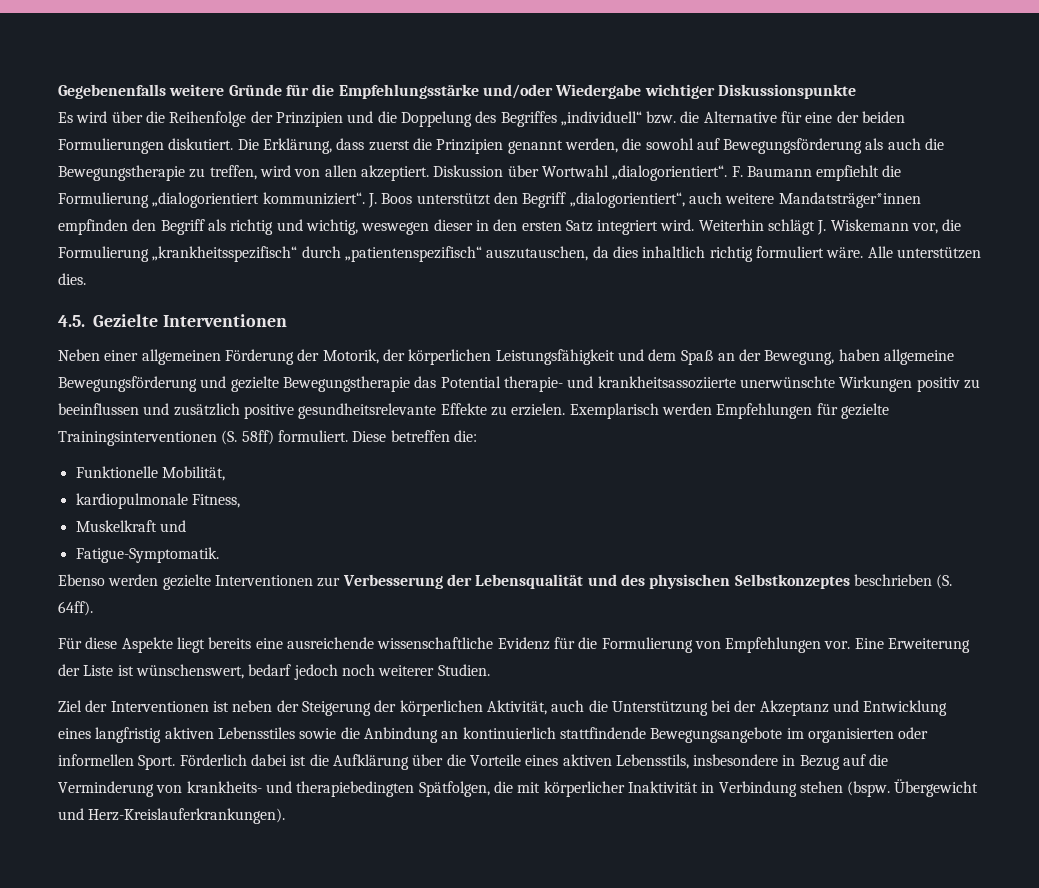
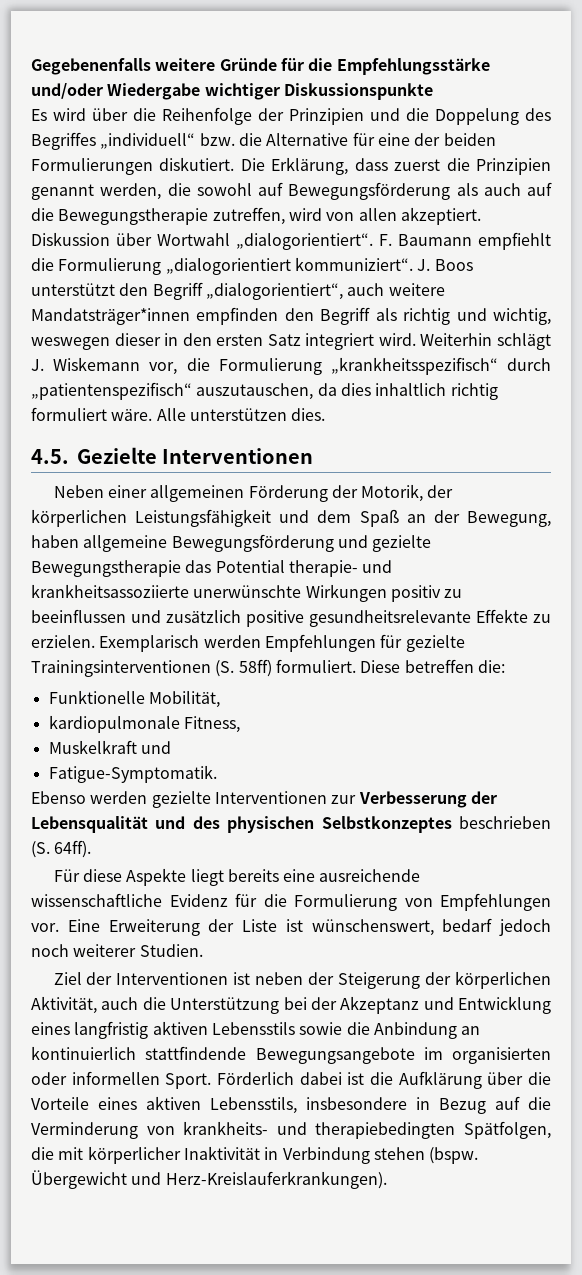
- Die Erklärung, dass zuerst die Prinzipien genannt werden, die sowohl auf Bewegungsförderung als auch die Bewegungstherapie zu treffen, wird von allen akzeptiert.
+ Die Erklärung, dass zuerst die Prinzipien genannt werden, die sowohl auf Bewegungsförderung als auch auf die Bewegungstherapie zutreffen, wird von allen akzeptiert.
- Ziel der Interventionen ist neben der Steigerung der körperlichen Aktivität, auch die Unterstützung bei der Akzeptanz und Entwicklung eines langfristig aktiven Lebensstiles sowie die Anbindung an kontinuierlich stattfindende Bewegungsangebote im organisierten oder informellen Sport.
+ Ziel der Interventionen ist neben der Steigerung der körperlichen Aktivität, auch die Unterstützung bei der Akzeptanz und Entwicklung eines langfristig aktiven Lebensstils sowie die Anbindung an kontinuierlich stattfindende Bewegungsangebote im organisierten oder informellen Sport.

